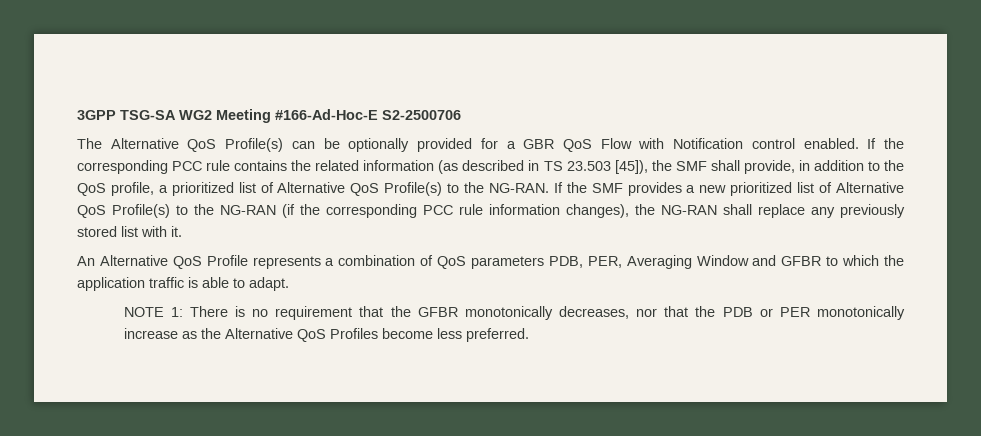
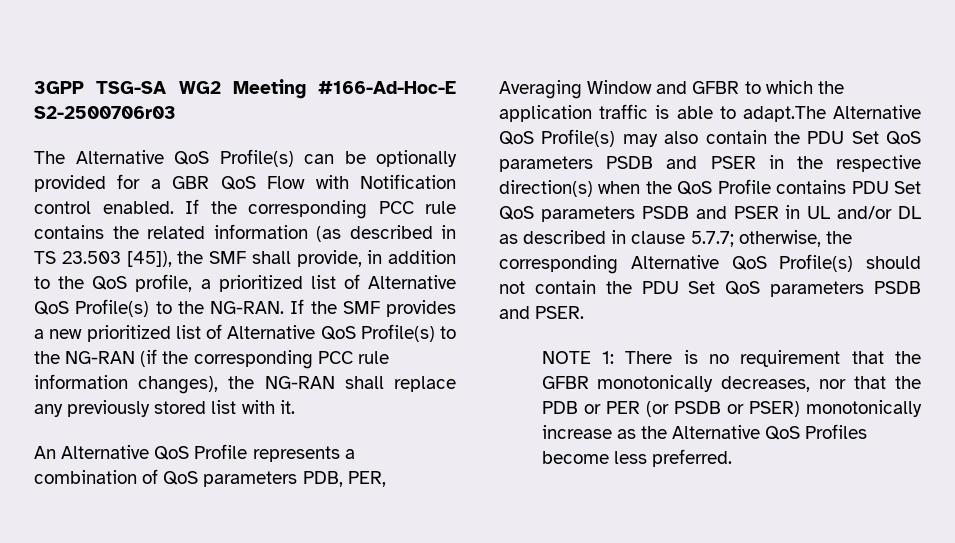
- 3GPP TSG-SA WG2 Meeting #166-Ad-Hoc-E S2-2500706
+ 3GPP TSG-SA WG2 Meeting #166-Ad-Hoc-E S2-2500706r03
- An Alternative QoS Profile represents a combination of QoS parameters PDB, PER, Averaging Window and GFBR to which the application traffic is able to adapt.
+ An Alternative QoS Profile represents a combination of QoS parameters PDB, PER, Averaging Window and GFBR to which the application traffic is able to adapt.The Alternative QoS Profile(s) may also contain the PDU Set QoS parameters PSDB and PSER in the respective direction(s) when the QoS Profile contains PDU Set QoS parameters PSDB and PSER in UL and/or DL as described in clause 5.7.7; otherwise, the corresponding Alternative QoS Profile(s) should not contain the PDU Set QoS parameters PSDB and PSER.
- NOTE 1: There is no requirement that the GFBR monotonically decreases, nor that the PDB or PER monotonically increase as the Alternative QoS Profiles become less preferred.
+ NOTE 1: There is no requirement that the GFBR monotonically decreases, nor that the PDB or PER (or PSDB or PSER) monotonically increase as the Alternative QoS Profiles become less preferred.

